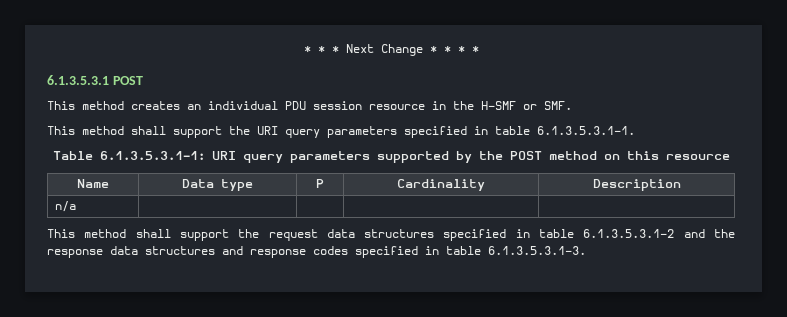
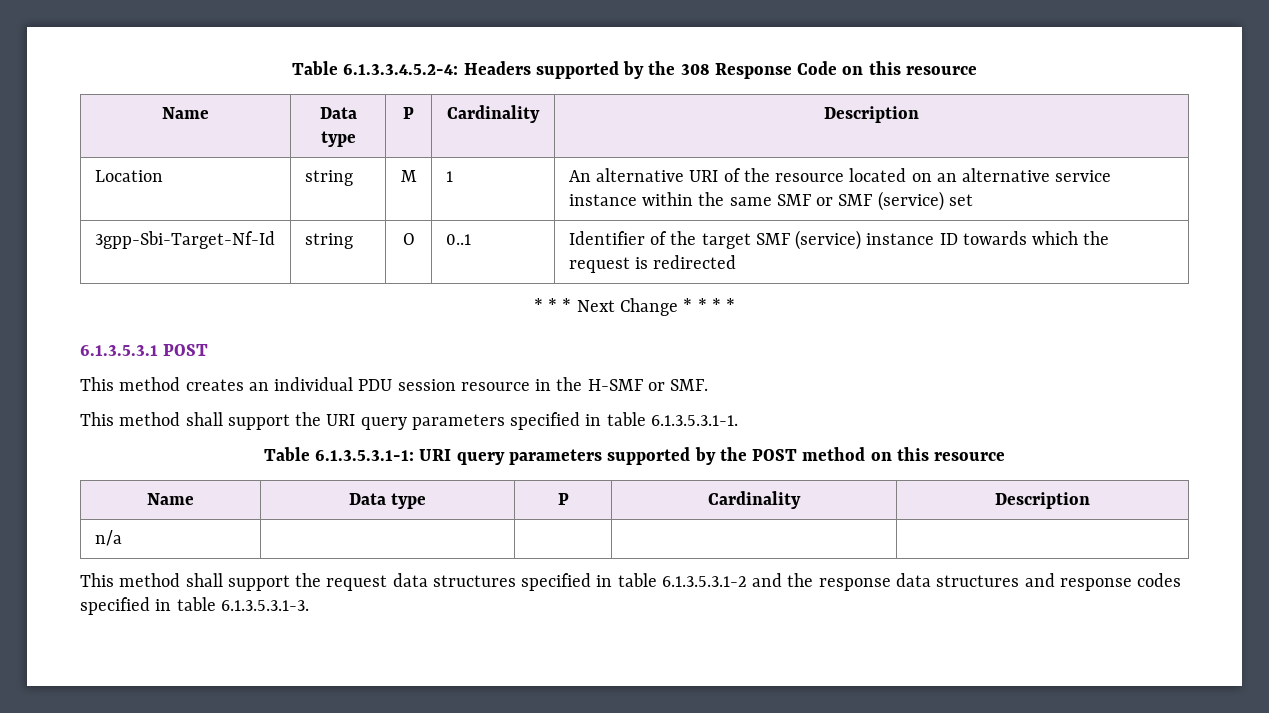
+ Table 6.1.3.3.4.5.2-4: Headers supported by the 308 Response Code on this resource
+ Name | Data type | P | Cardinality | Description
+ Location | string | M | 1 | An alternative URI of the resource located on an alternative service instance within the same SMF or SMF (service) set
+ 3gpp-Sbi-Target-Nf-Id | string | O | 0..1 | Identifier of the target SMF (service) instance ID towards which the request is redirected

